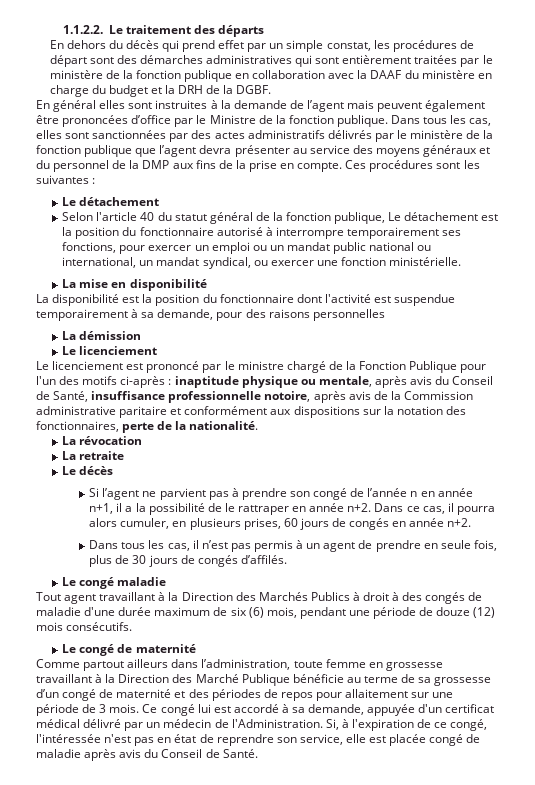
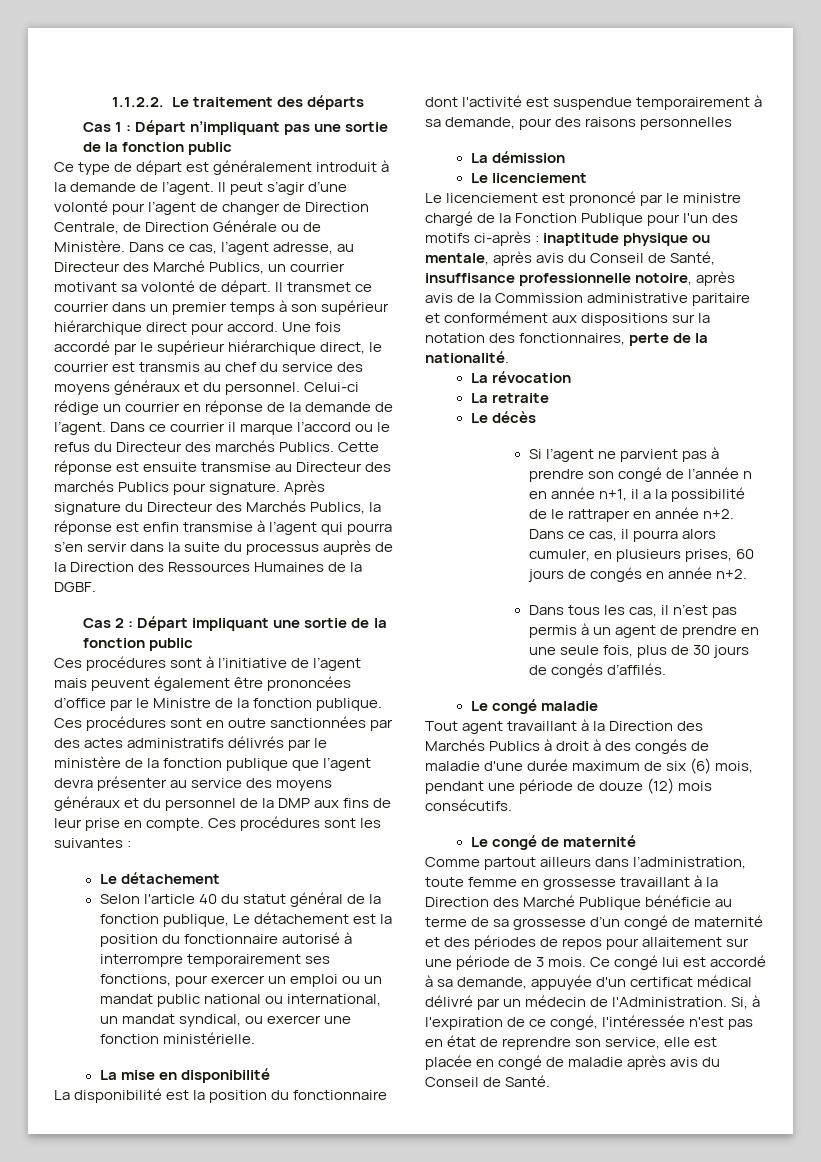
- En dehors du décès qui prend effet par un simple constat, les procédures de départ sont des démarches administratives qui sont entièrement traitées par le ministère de la fonction publique en collaboration avec la DAAF du ministère en charge du budget et la DRH de la DGBF.
- En général elles sont instruites à la demande de l’agent mais peuvent également être prononcées d’office par le Ministre de la fonction publique.
+ Cas 1 : Départ n’impliquant pas une sortie de la fonction public
+ Ce type de départ est généralement introduit à la demande de l’agent. Il peut s’agir d’une volonté pour l’agent de changer de Direction Centrale, de Direction Générale ou de Ministère. Dans ce cas, l’agent adresse, au Directeur des Marché Publics, un courrier motivant sa volonté de départ. Il transmet ce courrier dans un premier temps à son supérieur hiérarchique direct pour accord. Une fois accordé par le supérieur hiérarchique direct, le courrier est transmis au chef du service des moyens généraux et du personnel. Celui-ci rédige un courrier en réponse de la demande de l’agent. Dans ce courrier il marque l’accord ou le refus du Directeur des marchés Publics. Cette réponse est ensuite transmise au Directeur des marchés Publics pour signature. Après signature du Directeur des Marchés Publics, la réponse est enfin transmise à l’agent qui pourra s’en servir dans la suite du processus auprès de la Direction des Ressources Humaines de la DGBF.
+ Cas 2 : Départ impliquant une sortie de la fonction public
+ Ces procédures sont à l’initiative de l’agent mais peuvent également être prononcées d’office par le Ministre de la fonction publique.
- Dans tous les cas, elles sont sanctionnées par des actes administratifs délivrés par le ministère de la fonction publique que l’agent devra présenter au service des moyens généraux et du personnel de la DMP aux fins de la prise en compte.
+ Ces procédures sont en outre sanctionnées par des actes administratifs délivrés par le ministère de la fonction publique que l’agent devra présenter au service des moyens généraux et du personnel de la DMP aux fins de leur prise en compte.
- Dans tous les cas, il n’est pas permis à un agent de prendre en seule fois, plus de 30 jours de congés d’affilés.
+ Dans tous les cas, il n’est pas permis à un agent de prendre en une seule fois, plus de 30 jours de congés d’affilés.
- Si, à l'expiration de ce congé, l'intéressée n'est pas en état de reprendre son service, elle est placée congé de maladie après avis du Conseil de Santé.
+ Si, à l'expiration de ce congé, l'intéressée n'est pas en état de reprendre son service, elle est placée en congé de maladie après avis du Conseil de Santé.

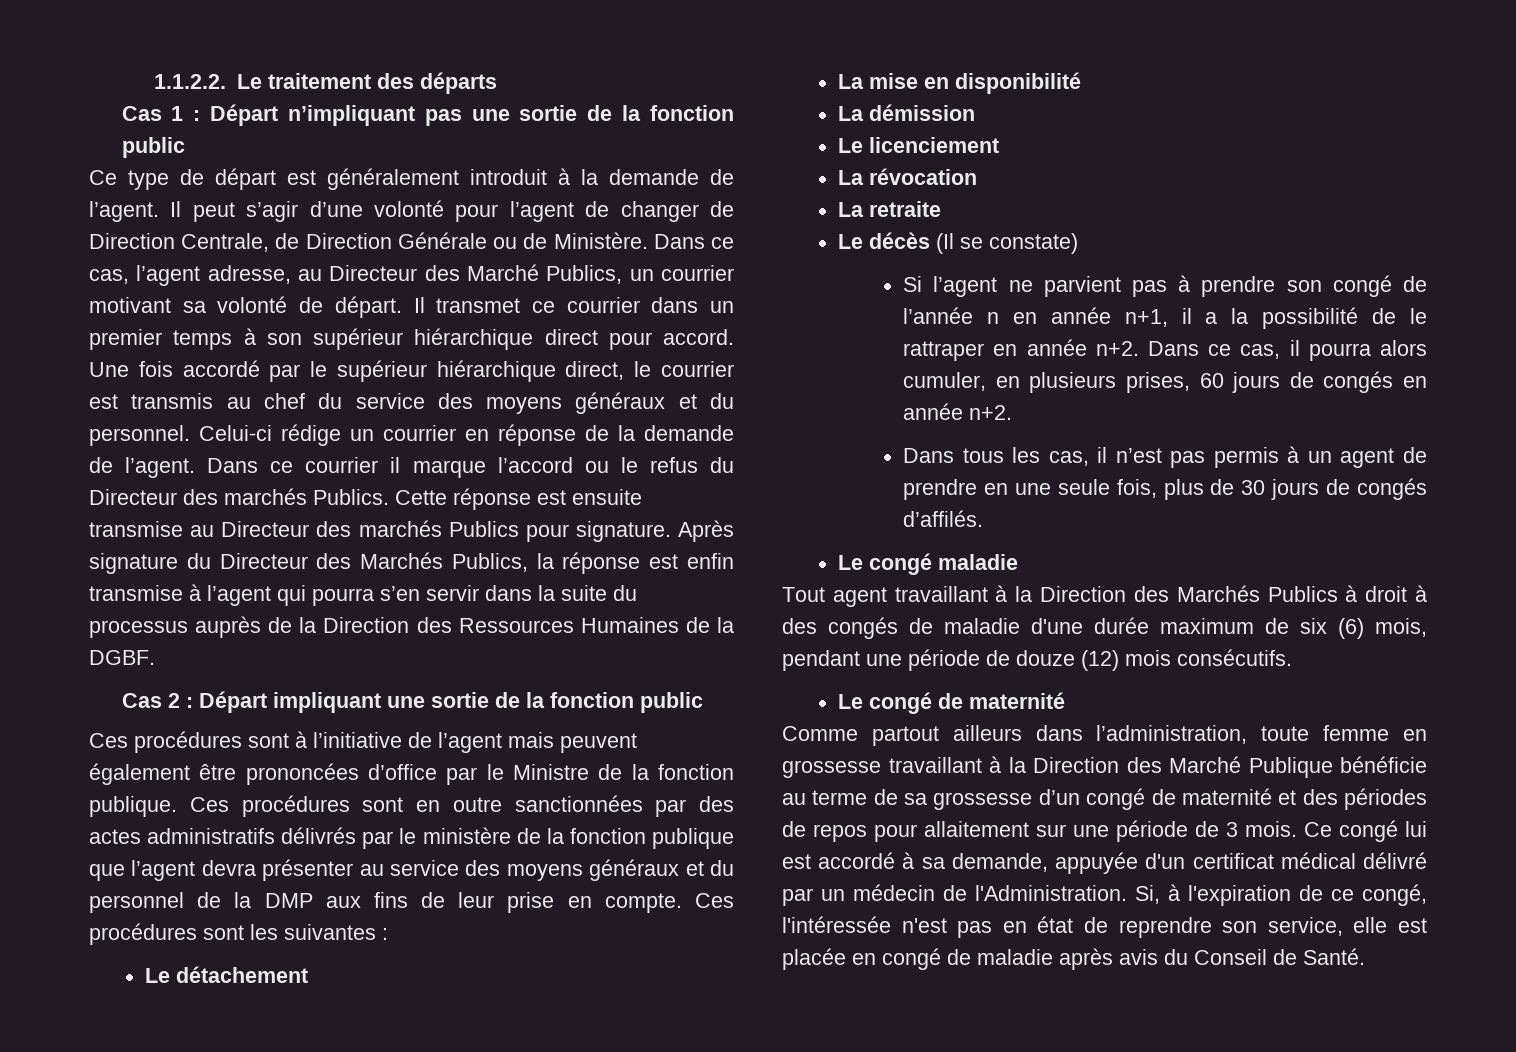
- Selon l'article 40 du statut général de la fonction publique, Le détachement est la position du fonctionnaire autorisé à interrompre temporairement ses fonctions, pour exercer un emploi ou un mandat public national ou international, un mandat syndical, ou exercer une fonction ministérielle.
  La mise en disponibilité
- La disponibilité est la position du fonctionnaire dont l'activité est suspendue temporairement à sa demande, pour des raisons personnelles
  La démission
  Le licenciement
- Le licenciement est prononcé par le ministre chargé de la Fonction Publique pour l'un des motifs ci-après : inaptitude physique ou mentale, après avis du Conseil de Santé, insuffisance professionnelle notoire, après avis de la Commission administrative paritaire et conformément aux dispositions sur la notation des fonctionnaires, perte de la nationalité.
- Le décès
+ Le décès (Il se constate)

